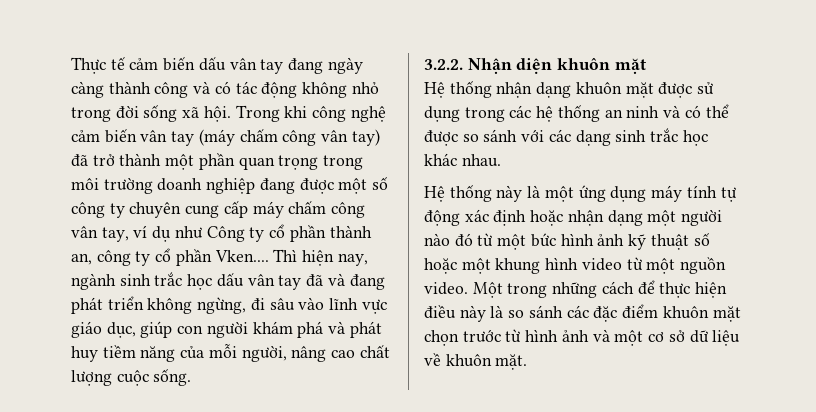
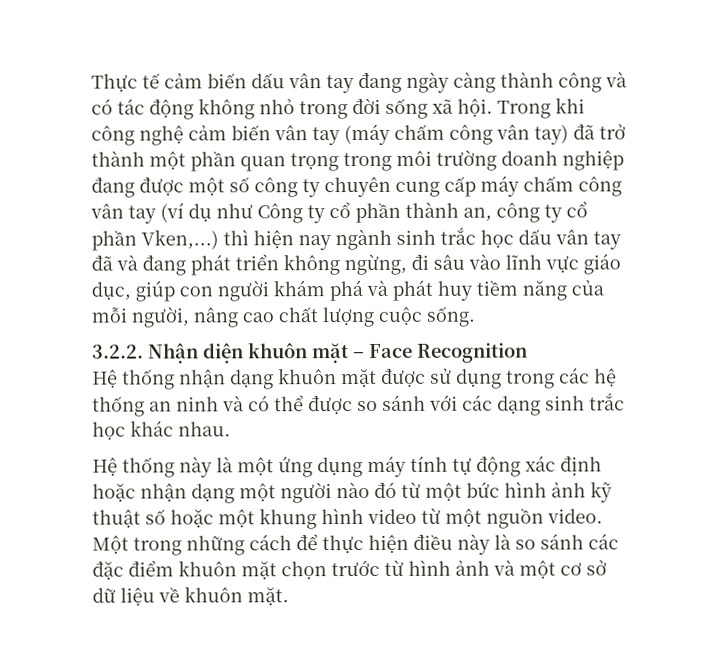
- Trong khi công nghệ cảm biến vân tay (máy chấm công vân tay) đã trở thành một phần quan trọng trong môi trường doanh nghiệp đang được một số công ty chuyên cung cấp máy chấm công vân tay, ví dụ như Công ty cổ phần thành an, công ty cổ phần Vken.... Thì hiện nay, ngành sinh trắc học dấu vân tay đã và đang phát triển không ngừng, đi sâu vào lĩnh vực giáo dục, giúp con người khám phá và phát huy tiềm năng của mỗi người, nâng cao chất lượng cuộc sống.
+ Trong khi công nghệ cảm biến vân tay (máy chấm công vân tay) đã trở thành một phần quan trọng trong môi trường doanh nghiệp đang được một số công ty chuyên cung cấp máy chấm công vân tay (ví dụ như Công ty cổ phần thành an, công ty cổ phần Vken,...) thì hiện nay ngành sinh trắc học dấu vân tay đã và đang phát triển không ngừng, đi sâu vào lĩnh vực giáo dục, giúp con người khám phá và phát huy tiềm năng của mỗi người, nâng cao chất lượng cuộc sống.
- 3.2.2. Nhận diện khuôn mặt
+ 3.2.2. Nhận diện khuôn mặt – Face Recognition

